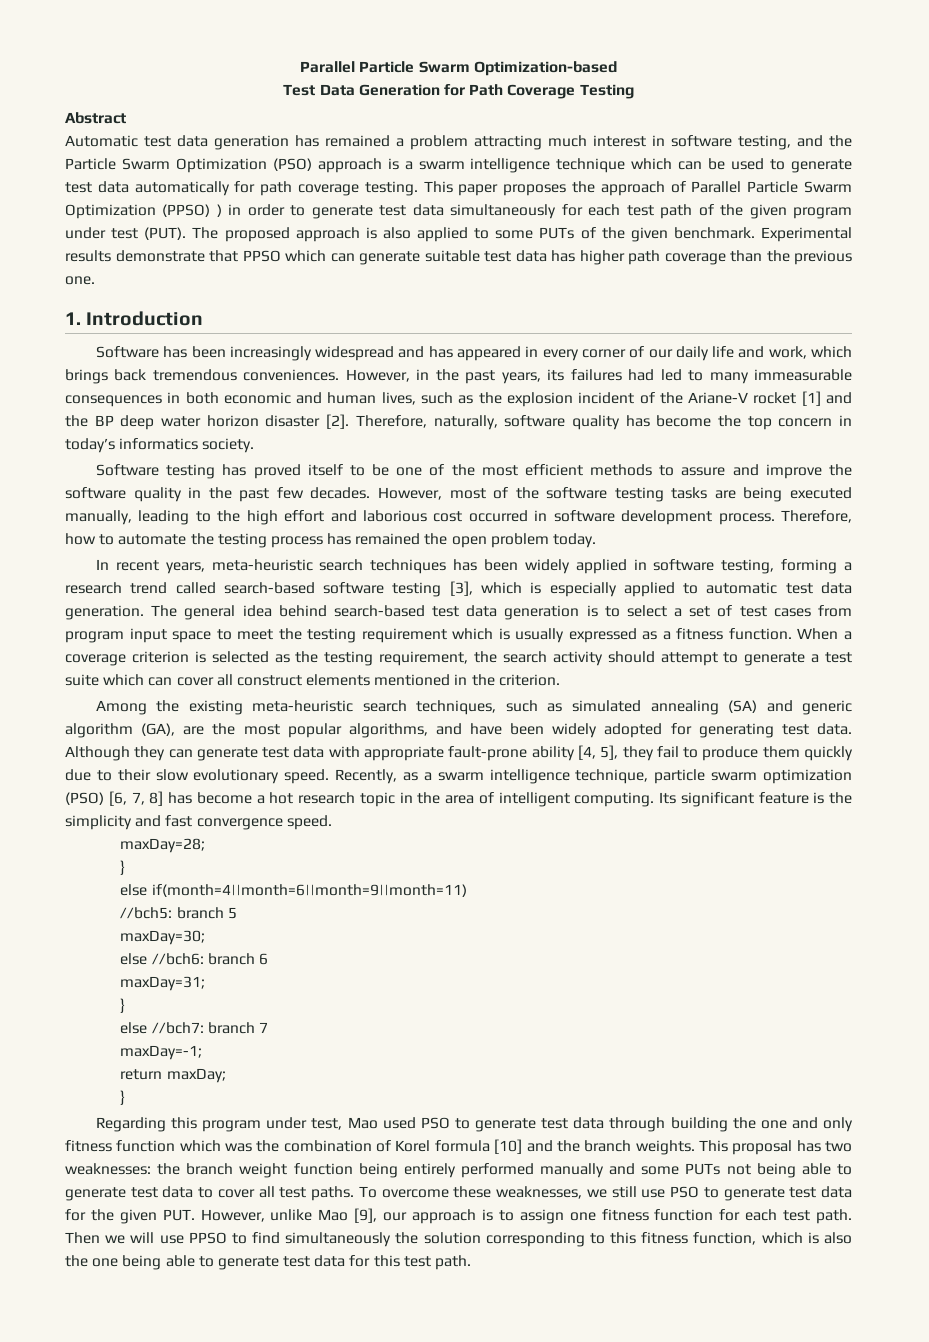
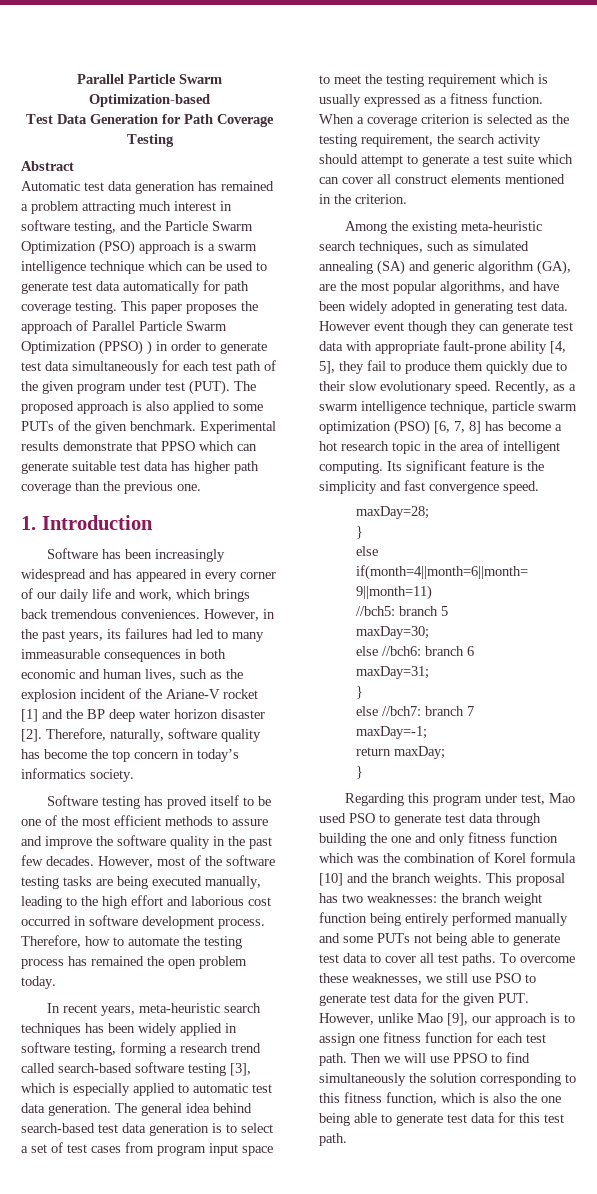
- Among the existing meta-heuristic search techniques, such as simulated annealing (SA) and generic algorithm (GA), are the most popular algorithms, and have been widely adopted for generating test data.
+ Among the existing meta-heuristic search techniques, such as simulated annealing (SA) and generic algorithm (GA), are the most popular algorithms, and have been widely adopted in generating test data.
- Although they can generate test data with appropriate fault-prone ability [4, 5], they fail to produce them quickly due to their slow evolutionary speed.
+ However event though they can generate test data with appropriate fault-prone ability [4, 5], they fail to produce them quickly due to their slow evolutionary speed.

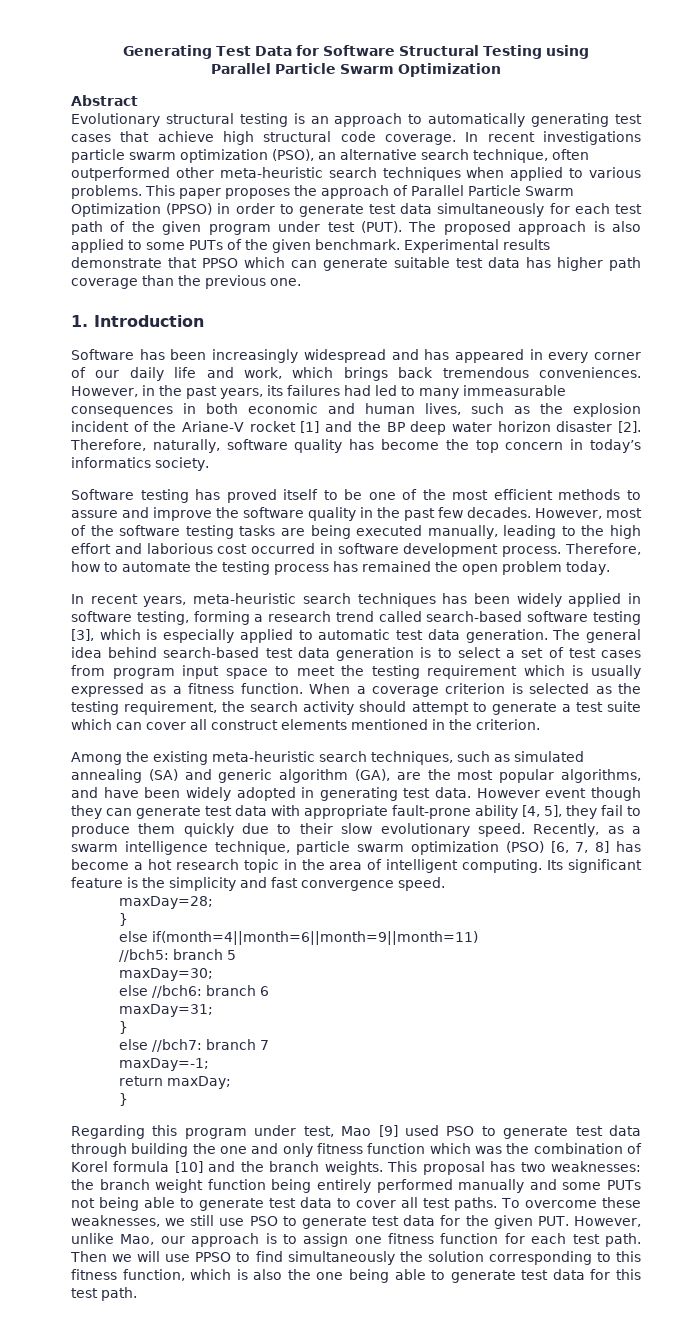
- Parallel Particle Swarm Optimization-based
- Test Data Generation for Path Coverage Testing
+ Generating Test Data for Software Structural Testing using
+ Parallel Particle Swarm Optimization
  Abstract
- Automatic test data generation has remained a problem attracting much interest in software testing, and the Particle Swarm Optimization (PSO) approach is a swarm intelligence technique which can be used to generate test data automatically for path coverage testing.
+ Evolutionary structural testing is an approach to automatically generating test cases that achieve high structural code coverage. In recent investigations particle swarm optimization (PSO), an alternative search technique, often outperformed other meta-heuristic search techniques when applied to various problems.
- This paper proposes the approach of Parallel Particle Swarm Optimization (PPSO) ) in order to generate test data simultaneously for each test path of the given program under test (PUT).
+ This paper proposes the approach of Parallel Particle Swarm Optimization (PPSO) in order to generate test data simultaneously for each test path of the given program under test (PUT).
- Regarding this program under test, Mao used PSO to generate test data through building the one and only fitness function which was the combination of Korel formula [10] and the branch weights.
+ Regarding this program under test, Mao [9] used PSO to generate test data through building the one and only fitness function which was the combination of Korel formula [10] and the branch weights.
- To overcome these weaknesses, we still use PSO to generate test data for the given PUT. However, unlike Mao [9], our approach is to assign one fitness function for each test path.
+ To overcome these weaknesses, we still use PSO to generate test data for the given PUT. However, unlike Mao, our approach is to assign one fitness function for each test path.

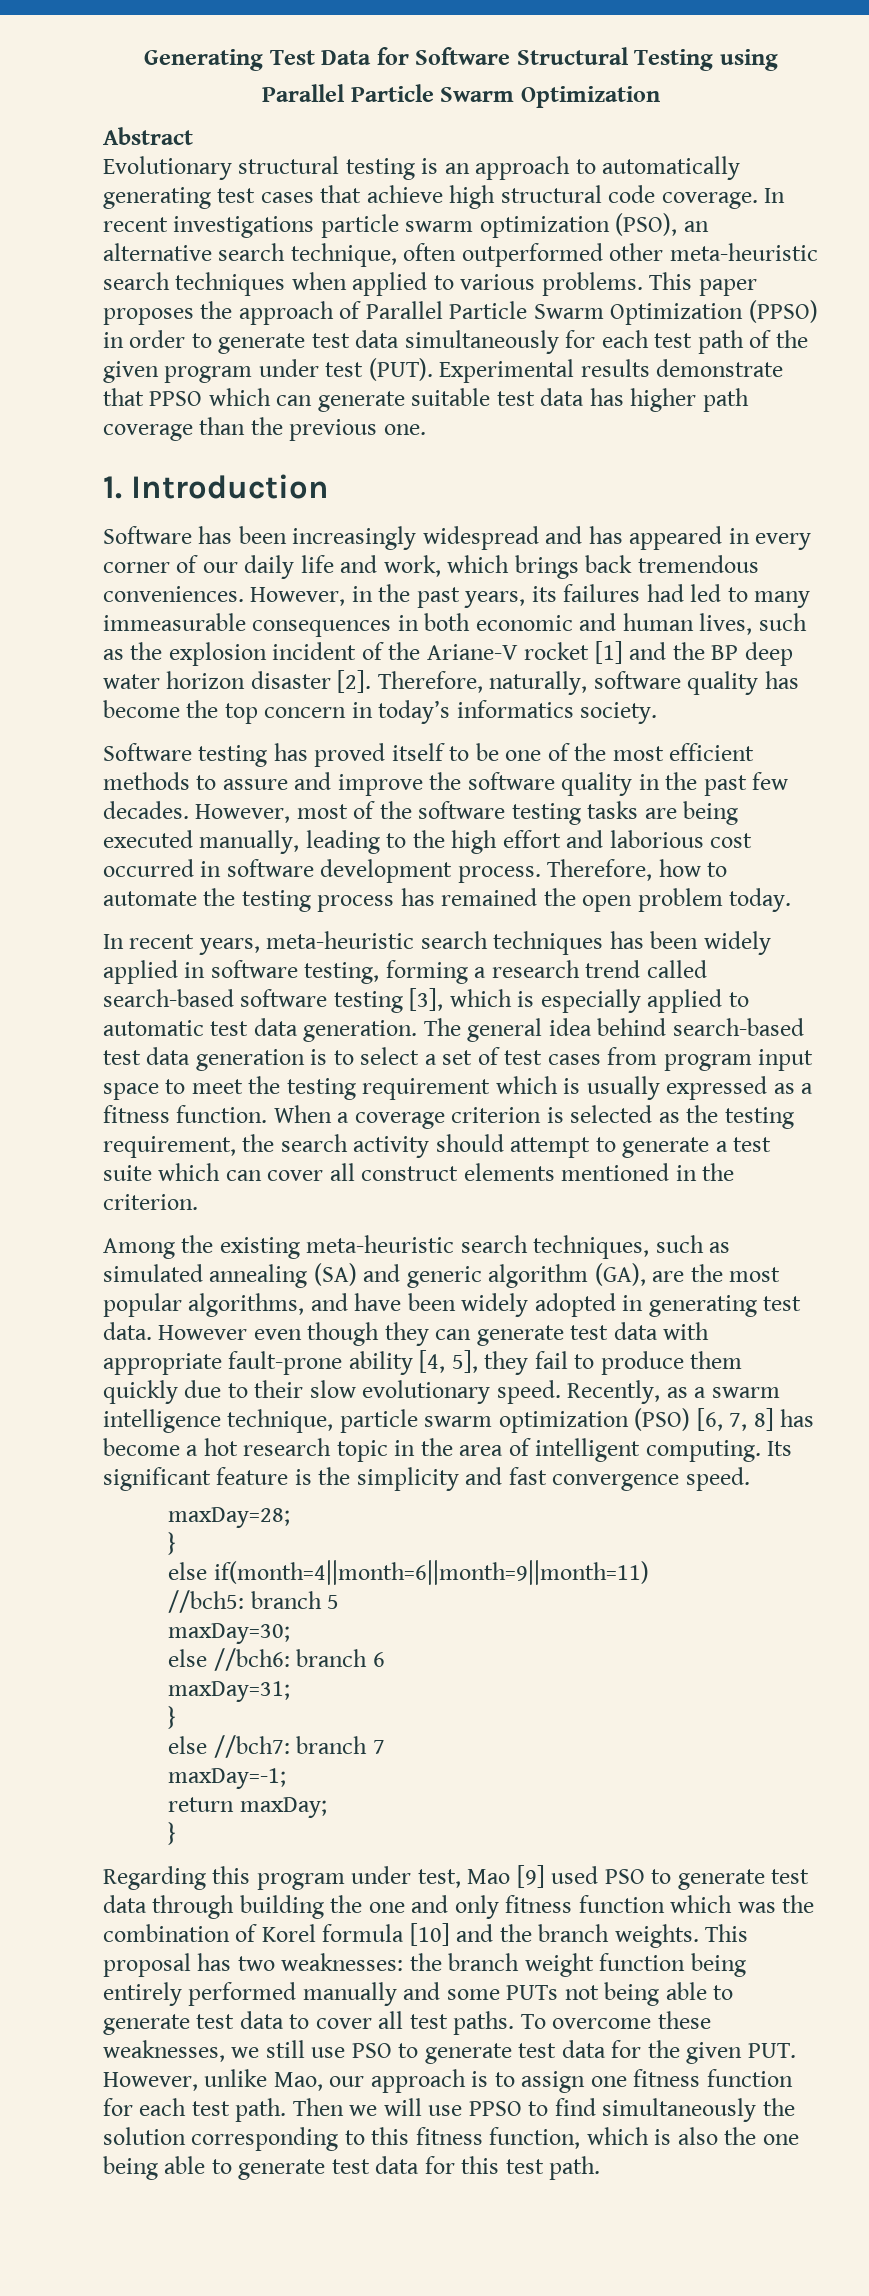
- The proposed approach is also applied to some PUTs of the given benchmark.
- However event though they can generate test data with appropriate fault-prone ability [4, 5], they fail to produce them quickly due to their slow evolutionary speed.
+ However even though they can generate test data with appropriate fault-prone ability [4, 5], they fail to produce them quickly due to their slow evolutionary speed.

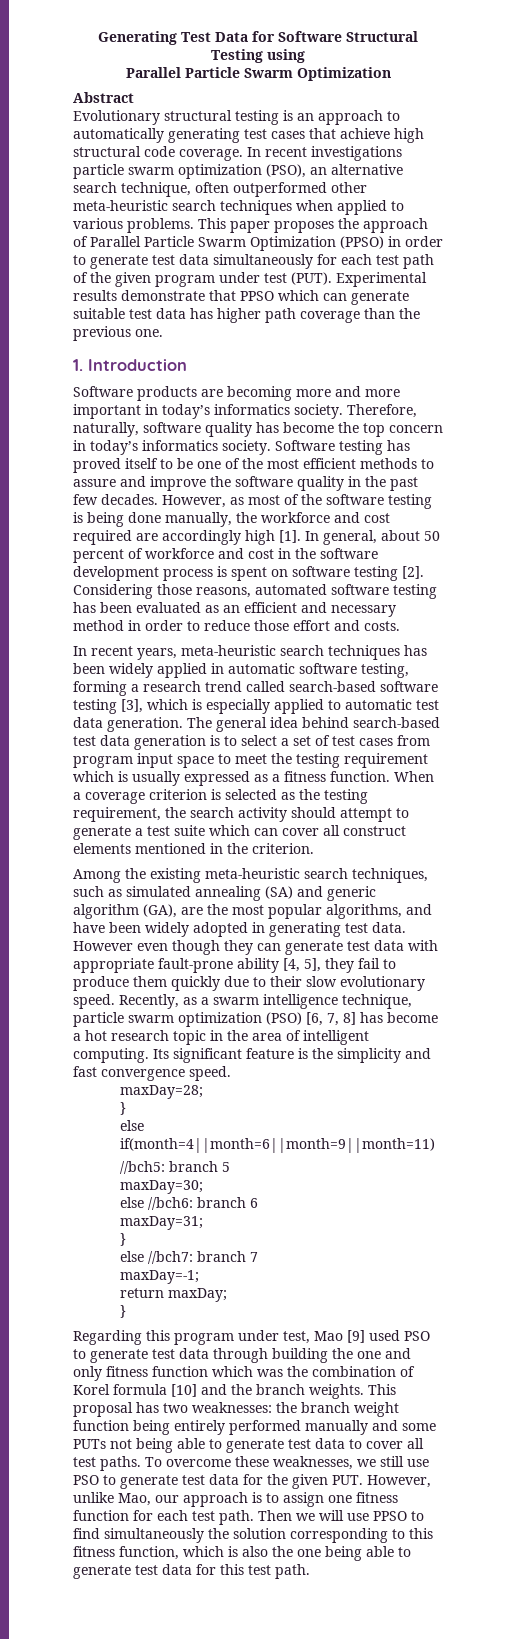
- Software has been increasingly widespread and has appeared in every corner of our daily life and work, which brings back tremendous conveniences. However, in the past years, its failures had led to many immeasurable consequences in both economic and human lives, such as the explosion incident of the Ariane-V rocket [1] and the BP deep water horizon disaster [2].
+ Software products are becoming more and more important in today’s informatics society.
- Therefore, naturally, software quality has become the top concern in today’s informatics society.
- Software testing has proved itself to be one of the most efficient methods to assure and improve the software quality in the past few decades.
+ Therefore, naturally, software quality has become the top concern in today’s informatics society. Software testing has proved itself to be one of the most efficient methods to assure and improve the software quality in the past few decades.
- However, most of the software testing tasks are being executed manually, leading to the high effort and laborious cost occurred in software development process. Therefore, how to automate the testing process has remained the open problem today.
+ However, as most of the software testing is being done manually, the workforce and cost required are accordingly high [1]. In general, about 50 percent of workforce and cost in the software development process is spent on software testing [2]. Considering those reasons, automated software testing has been evaluated as an efficient and necessary method in order to reduce those effort and costs.
- In recent years, meta-heuristic search techniques has been widely applied in software testing, forming a research trend called search-based software testing [3], which is especially applied to automatic test data generation.
+ In recent years, meta-heuristic search techniques has been widely applied in automatic software testing, forming a research trend called search-based software testing [3], which is especially applied to automatic test data generation.

